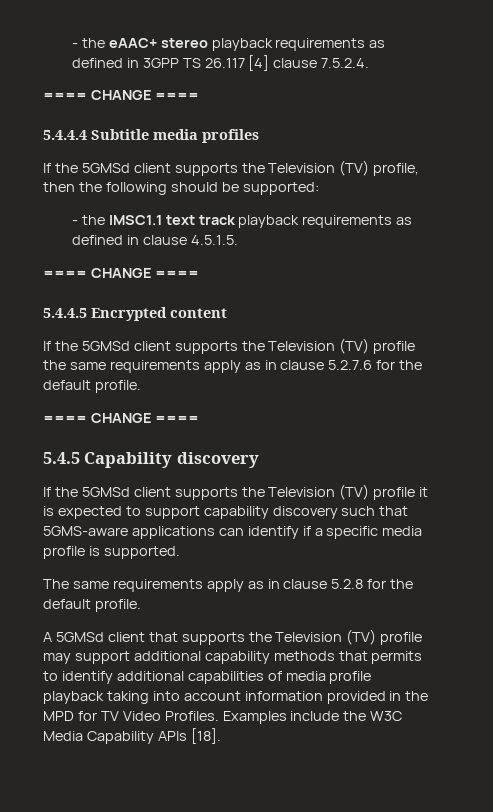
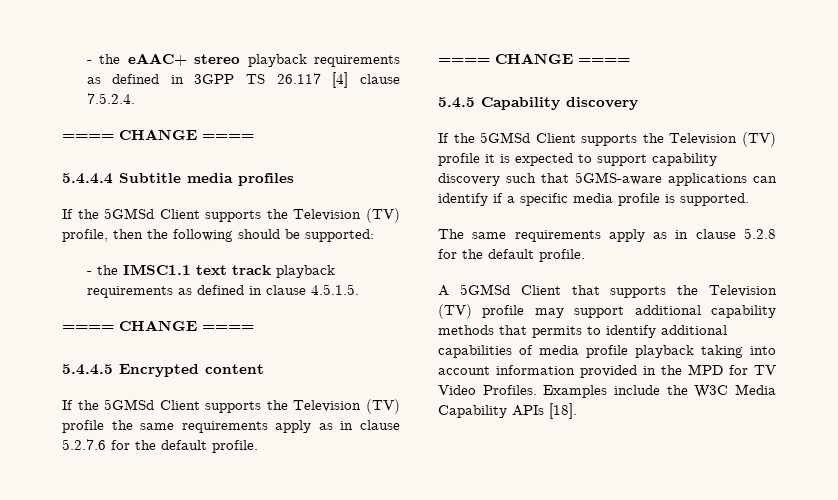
- If the 5GMSd client supports the Television (TV) profile, then the following should be supported:
+ If the 5GMSd Client supports the Television (TV) profile, then the following should be supported:
- If the 5GMSd client supports the Television (TV) profile the same requirements apply as in clause 5.2.7.6 for the default profile.
+ If the 5GMSd Client supports the Television (TV) profile the same requirements apply as in clause 5.2.7.6 for the default profile.
- If the 5GMSd client supports the Television (TV) profile it is expected to support capability discovery such that 5GMS-aware applications can identify if a specific media profile is supported.
+ If the 5GMSd Client supports the Television (TV) profile it is expected to support capability discovery such that 5GMS-aware applications can identify if a specific media profile is supported.
- A 5GMSd client that supports the Television (TV) profile may support additional capability methods that permits to identify additional capabilities of media profile playback taking into account information provided in the MPD for TV Video Profiles.
+ A 5GMSd Client that supports the Television (TV) profile may support additional capability methods that permits to identify additional capabilities of media profile playback taking into account information provided in the MPD for TV Video Profiles.

